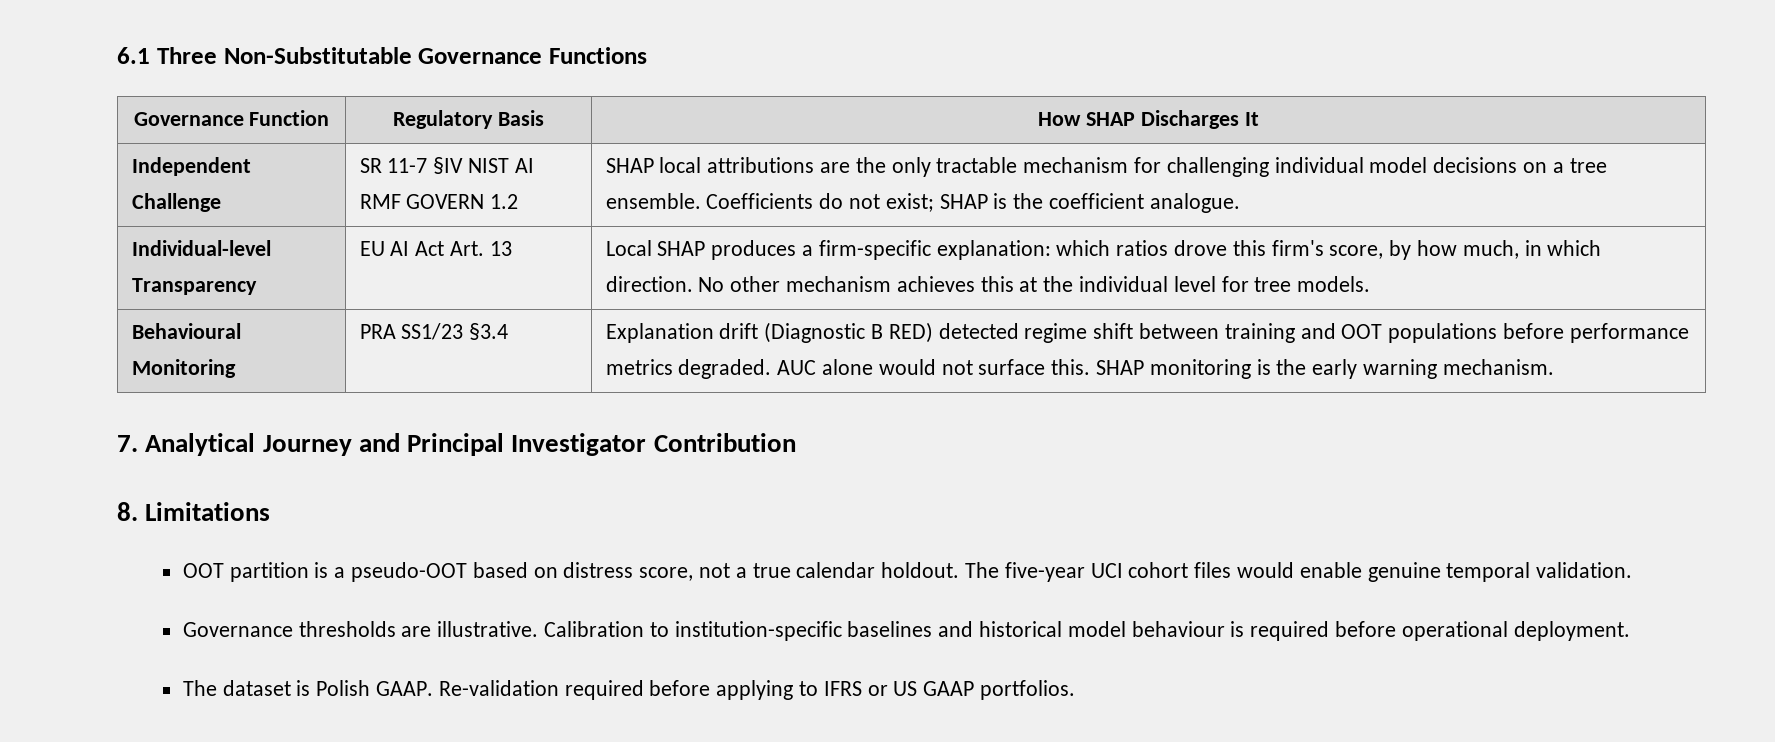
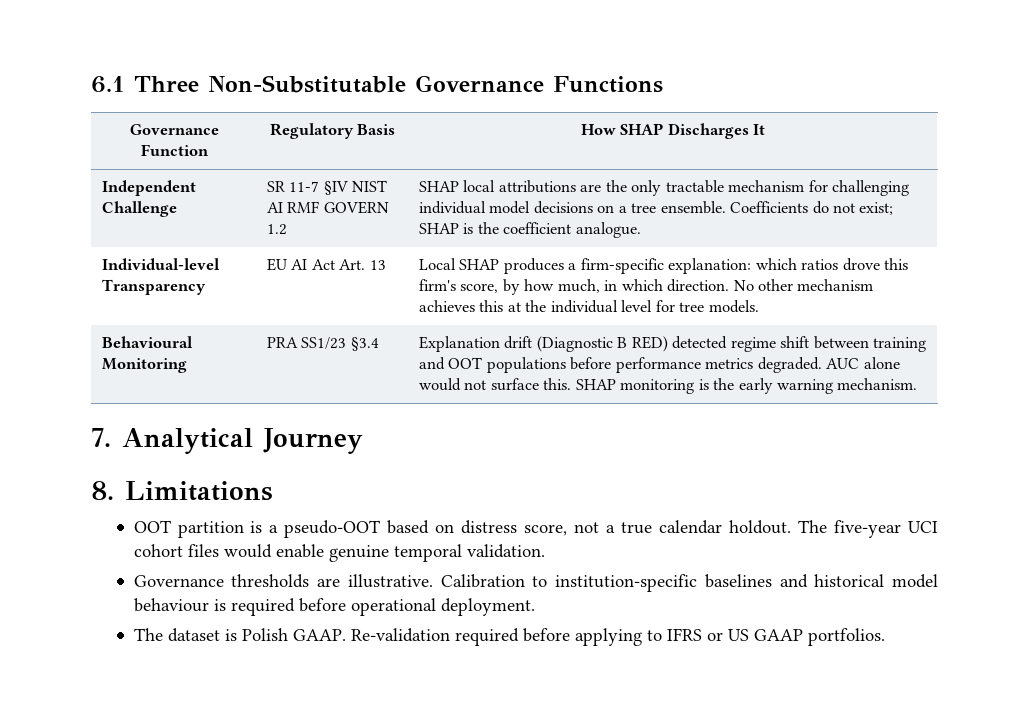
- 7. Analytical Journey and Principal Investigator Contribution
+ 7. Analytical Journey

